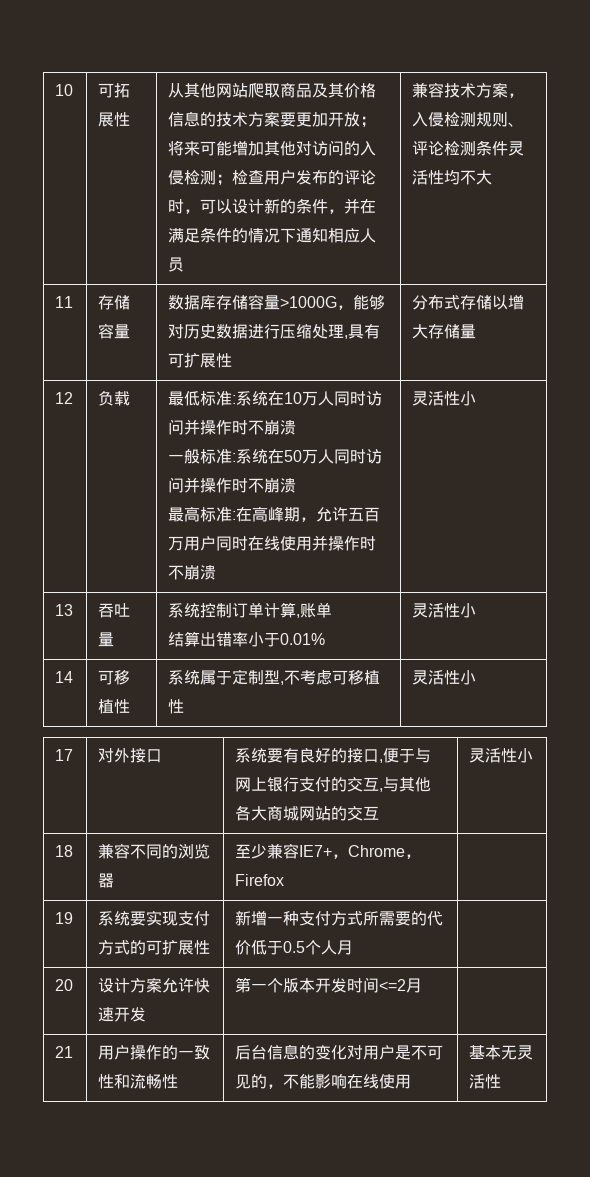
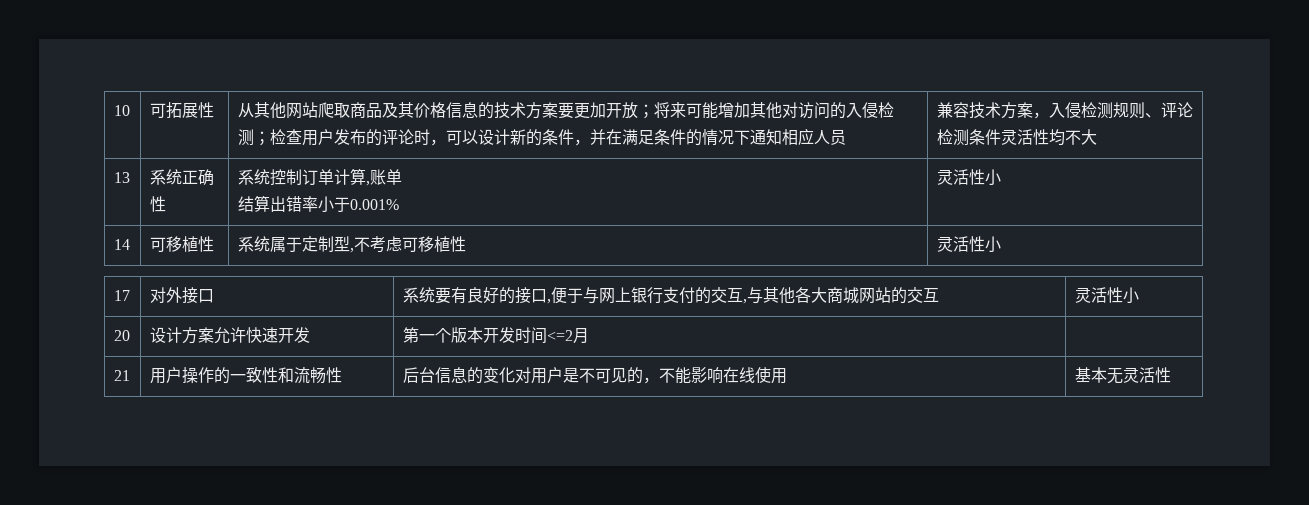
- 11 | 存储容量 | 数据库存储容量>1000G，能够对历史数据进行压缩处理,具有可扩展性 | 分布式存储以增大存储量
- 12 | 负载 | 最低标准:系统在10万人同时访问并操作时不崩溃
- 一般标准:系统在50万人同时访问并操作时不崩溃
- 最高标准:在高峰期，允许五百万用户同时在线使用并操作时不崩溃 | 灵活性小
- 13 | 吞吐量 | 系统控制订单计算,账单
- 结算出错率小于0.01% | 灵活性小
+ 13 | 系统正确性 | 系统控制订单计算,账单
+ 结算出错率小于0.001% | 灵活性小
- 18 | 兼容不同的浏览器 | 至少兼容IE7+，Chrome，Firefox |
- 19 | 系统要实现支付方式的可扩展性 | 新增一种支付方式所需要的代价低于0.5个人月 |

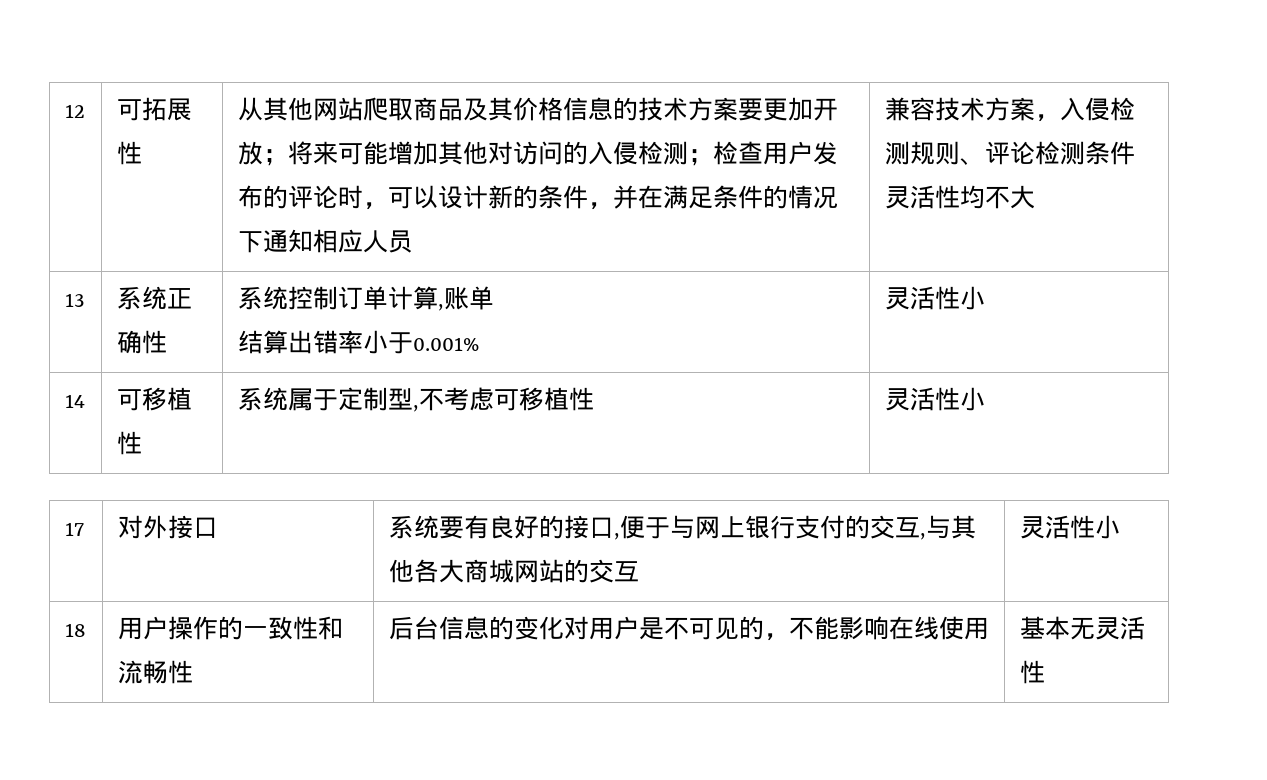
- 10
+ 12
- 20 | 设计方案允许快速开发 | 第一个版本开发时间<=2月 |
- 21 | 用户操作的一致性和流畅性 | 后台信息的变化对用户是不可见的，不能影响在线使用 | 基本无灵活性
+ 18 | 用户操作的一致性和流畅性 | 后台信息的变化对用户是不可见的，不能影响在线使用 | 基本无灵活性

